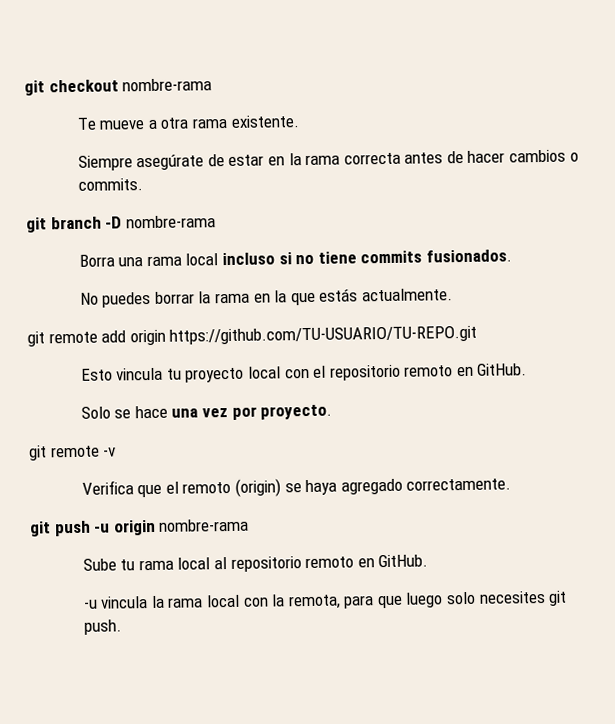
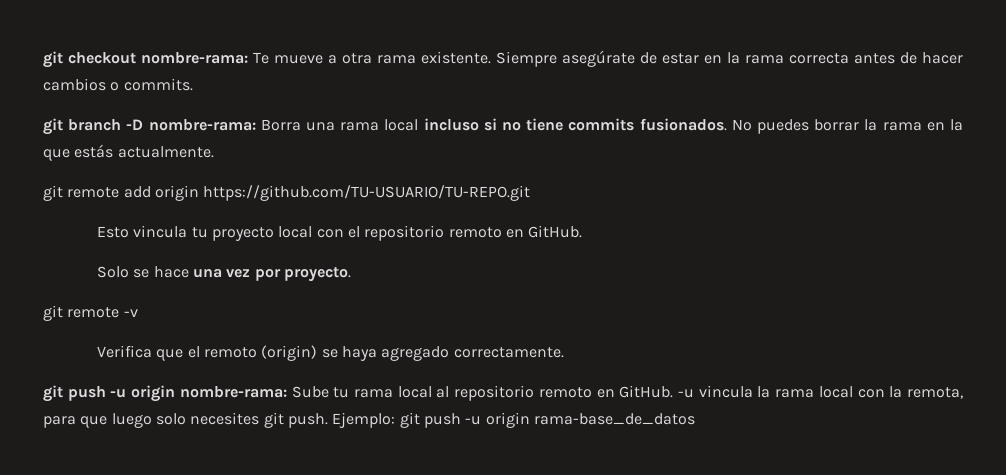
- git checkout nombre-rama
- Te mueve a otra rama existente.
- Siempre asegúrate de estar en la rama correcta antes de hacer cambios o commits.
+ git checkout nombre-rama: Te mueve a otra rama existente. Siempre asegúrate de estar en la rama correcta antes de hacer cambios o commits.
- git branch -D nombre-rama
- Borra una rama local incluso si no tiene commits fusionados.
- No puedes borrar la rama en la que estás actualmente.
+ git branch -D nombre-rama: Borra una rama local incluso si no tiene commits fusionados. No puedes borrar la rama en la que estás actualmente.
- git push -u origin nombre-rama
- Sube tu rama local al repositorio remoto en GitHub.
- -u vincula la rama local con la remota, para que luego solo necesites git push.
+ git push -u origin nombre-rama: Sube tu rama local al repositorio remoto en GitHub. -u vincula la rama local con la remota, para que luego solo necesites git push.
+ Ejemplo: git push -u origin rama-base_de_datos

